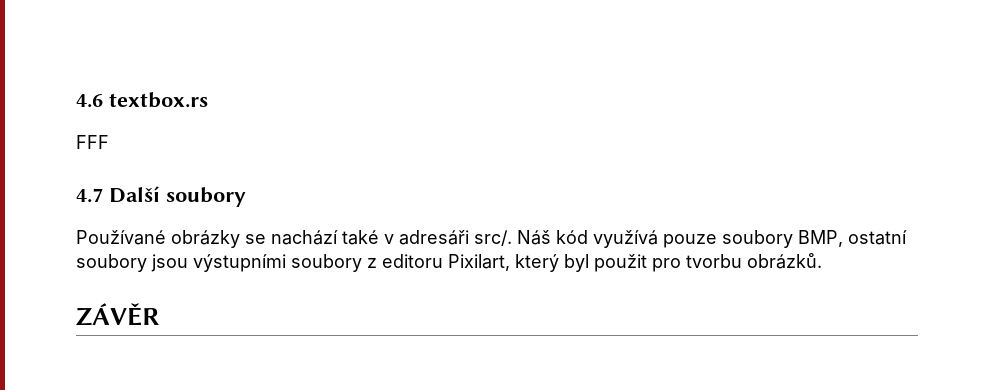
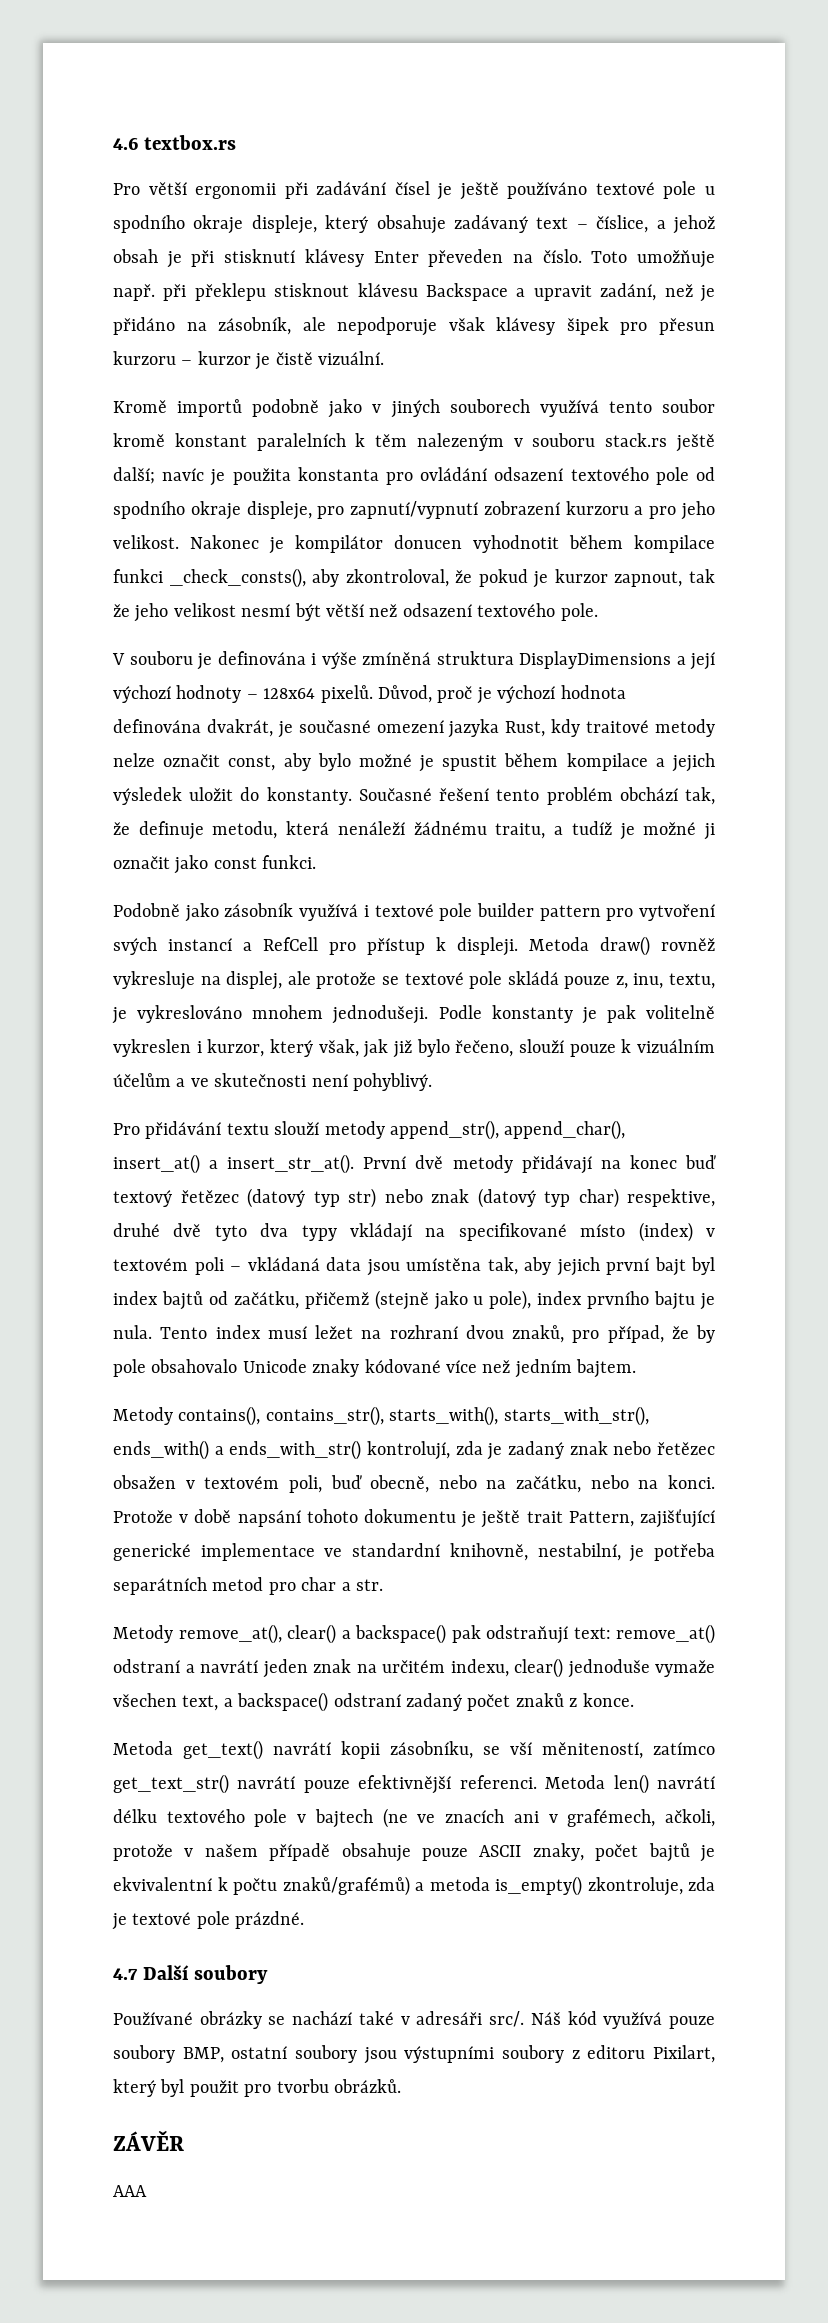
- FFF
+ Pro větší ergonomii při zadávání čísel je ještě používáno textové pole u spodního okraje displeje, který obsahuje zadávaný text – číslice, a jehož obsah je při stisknutí klávesy Enter převeden na číslo. Toto umožňuje např. při překlepu stisknout klávesu Backspace a upravit zadání, než je přidáno na zásobník, ale nepodporuje však klávesy šipek pro přesun kurzoru – kurzor je čistě vizuální.
+ Kromě importů podobně jako v jiných souborech využívá tento soubor kromě konstant paralelních k těm nalezeným v souboru stack.rs ještě další; navíc je použita konstanta pro ovládání odsazení textového pole od spodního okraje displeje, pro zapnutí/vypnutí zobrazení kurzoru a pro jeho velikost. Nakonec je kompilátor donucen vyhodnotit během kompilace funkci _check_consts(), aby zkontroloval, že pokud je kurzor zapnout, tak že jeho velikost nesmí být větší než odsazení textového pole.
+ V souboru je definována i výše zmíněná struktura DisplayDimensions a její výchozí hodnoty – 128x64 pixelů. Důvod, proč je výchozí hodnota definována dvakrát, je současné omezení jazyka Rust, kdy traitové metody nelze označit const, aby bylo možné je spustit během kompilace a jejich výsledek uložit do konstanty. Současné řešení tento problém obchází tak, že definuje metodu, která nenáleží žádnému traitu, a tudíž je možné ji označit jako const funkci.
+ Podobně jako zásobník využívá i textové pole builder pattern pro vytvoření svých instancí a RefCell pro přístup k displeji. Metoda draw() rovněž vykresluje na displej, ale protože se textové pole skládá pouze z, inu, textu, je vykreslováno mnohem jednodušeji. Podle konstanty je pak volitelně vykreslen i kurzor, který však, jak již bylo řečeno, slouží pouze k vizuálním účelům a ve skutečnosti není pohyblivý.
+ Pro přidávání textu slouží metody append_str(), append_char(), insert_at() a insert_str_at(). První dvě metody přidávají na konec buď textový řetězec (datový typ str) nebo znak (datový typ char) respektive, druhé dvě tyto dva typy vkládají na specifikované místo (index) v textovém poli – vkládaná data jsou umístěna tak, aby jejich první bajt byl index bajtů od začátku, přičemž (stejně jako u pole), index prvního bajtu je nula. Tento index musí ležet na rozhraní dvou znaků, pro případ, že by pole obsahovalo Unicode znaky kódované více než jedním bajtem.
+ Metody contains(), contains_str(), starts_with(), starts_with_str(), ends_with() a ends_with_str() kontrolují, zda je zadaný znak nebo řetězec obsažen v textovém poli, buď obecně, nebo na začátku, nebo na konci. Protože v době napsání tohoto dokumentu je ještě trait Pattern, zajišťující generické implementace ve standardní knihovně, nestabilní, je potřeba separátních metod pro char a str.
+ Metody remove_at(), clear() a backspace() pak odstraňují text: remove_at() odstraní a navrátí jeden znak na určitém indexu, clear() jednoduše vymaže všechen text, a backspace() odstraní zadaný počet znaků z konce.
+ Metoda get_text() navrátí kopii zásobníku, se vší měniteností, zatímco get_text_str() navrátí pouze efektivnější referenci. Metoda len() navrátí délku textového pole v bajtech (ne ve znacích ani v grafémech, ačkoli, protože v našem případě obsahuje pouze ASCII znaky, počet bajtů je ekvivalentní k počtu znaků/grafémů) a metoda is_empty() zkontroluje, zda je textové pole prázdné.
+ AAA

